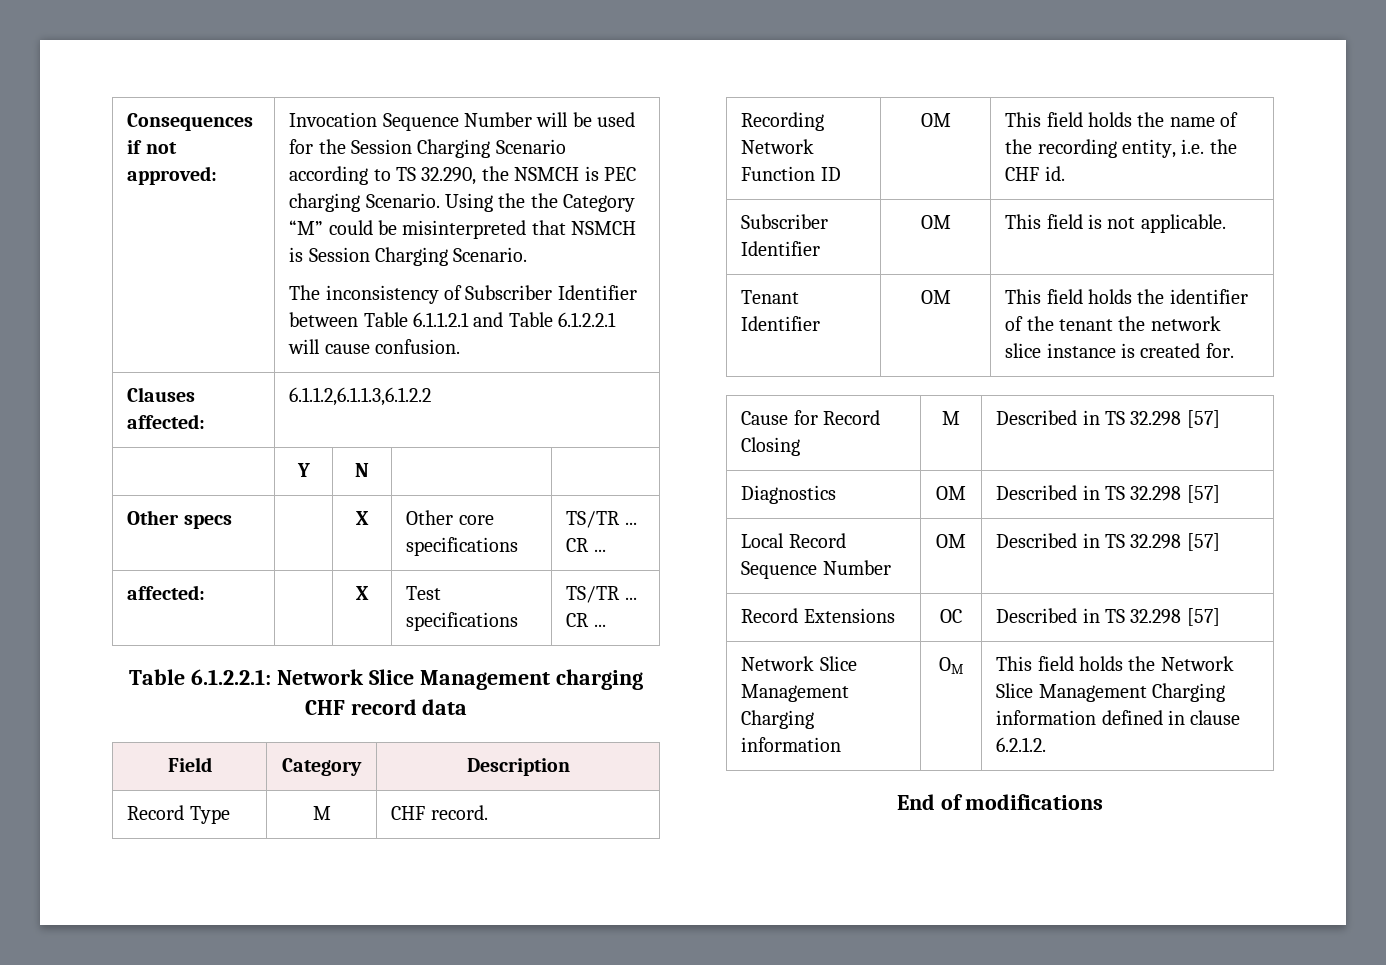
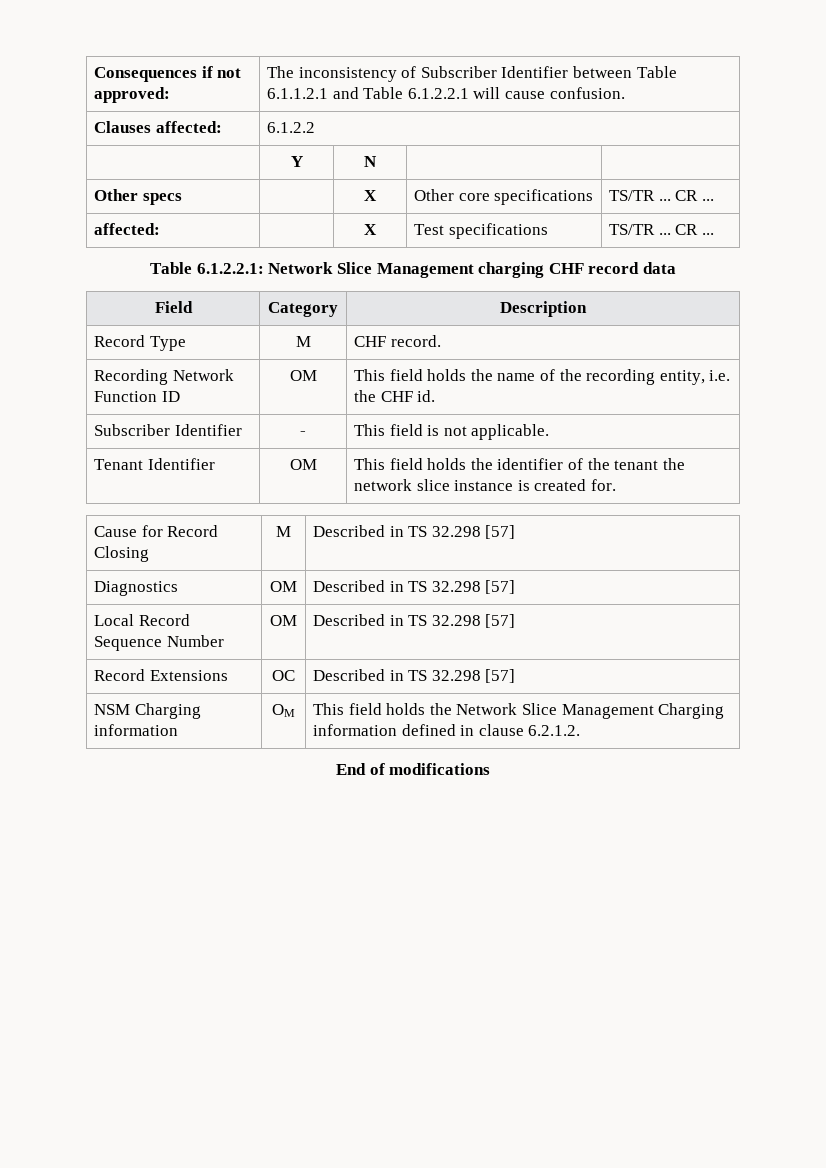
- Invocation Sequence Number will be used for the Session Charging Scenario according to TS 32.290, the NSMCH is PEC charging Scenario. Using the the Category “M” could be misinterpreted that NSMCH is Session Charging Scenario.
- Clauses affected: | 6.1.1.2,6.1.1.3,6.1.2.2
+ Clauses affected: | 6.1.2.2
- Subscriber Identifier | OM | This field is not applicable.
+ Subscriber Identifier | - | This field is not applicable.
- Network Slice Management Charging information | OM | This field holds the Network Slice Management Charging information defined in clause 6.2.1.2.
+ NSM Charging information | OM | This field holds the Network Slice Management Charging information defined in clause 6.2.1.2.

